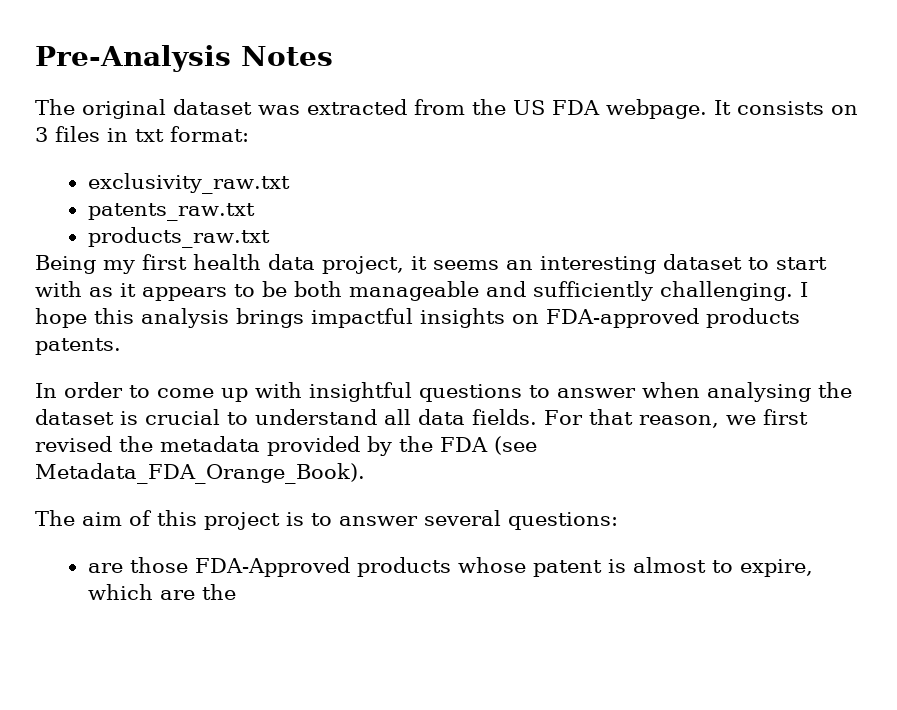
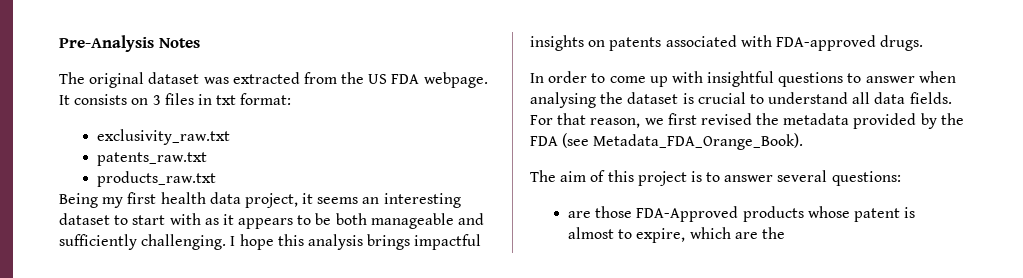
- I hope this analysis brings impactful insights on FDA-approved products patents.
+ I hope this analysis brings impactful insights on patents associated with FDA-approved drugs.

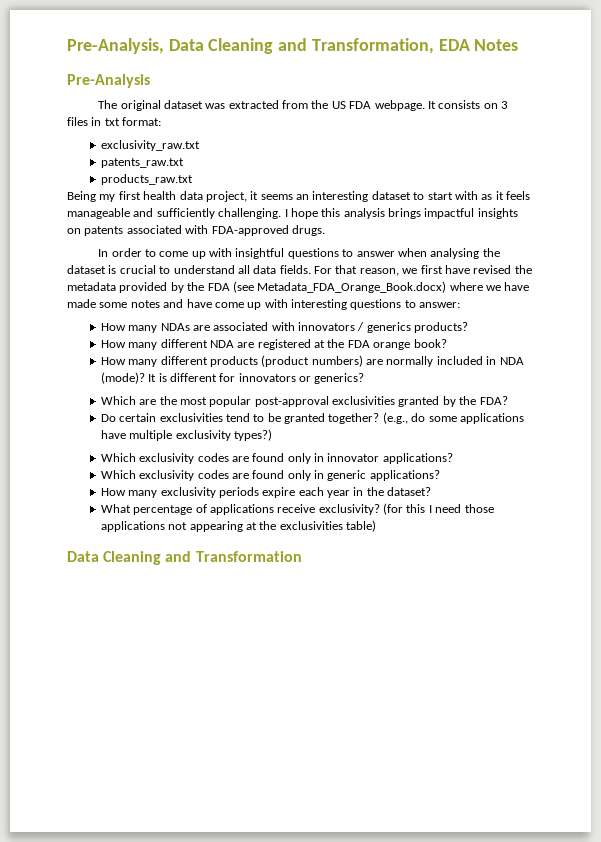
+ Pre-Analysis, Data Cleaning and Transformation, EDA Notes
- Pre-Analysis Notes
+ Pre-Analysis
- Being my first health data project, it seems an interesting dataset to start with as it appears to be both manageable and sufficiently challenging.
+ Being my first health data project, it seems an interesting dataset to start with as it feels manageable and sufficiently challenging.
- For that reason, we first revised the metadata provided by the FDA (see Metadata_FDA_Orange_Book).
- The aim of this project is to answer several questions:
- are those FDA-Approved products whose patent is almost to expire, which are the
+ For that reason, we first have revised the metadata provided by the FDA (see Metadata_FDA_Orange_Book.docx) where we have made some notes and have come up with interesting questions to answer:
+ How many NDAs are associated with innovators / generics products?
+ How many different NDA are registered at the FDA orange book?
+ How many different products (product numbers) are normally included in NDA (mode)? It is different for innovators or generics?
+ Which are the most popular post-approval exclusivities granted by the FDA?
+ Do certain exclusivities tend to be granted together? (e.g., do some applications have multiple exclusivity types?)
+ Which exclusivity codes are found only in innovator applications?
+ Which exclusivity codes are found only in generic applications?
+ How many exclusivity periods expire each year in the dataset?
+ What percentage of applications receive exclusivity? (for this I need those applications not appearing at the exclusivities table)
+ Data Cleaning and Transformation

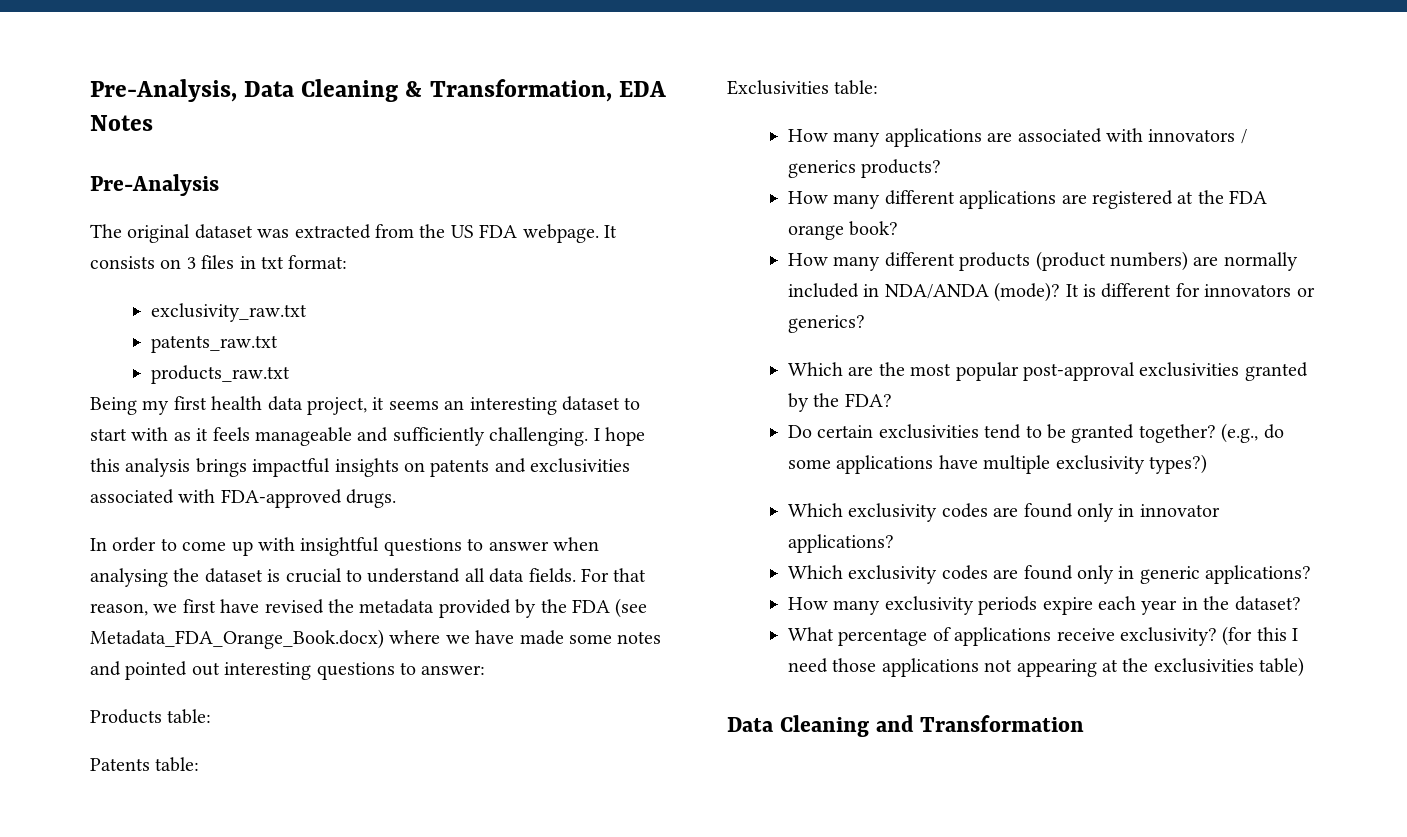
- Pre-Analysis, Data Cleaning and Transformation, EDA Notes
+ Pre-Analysis, Data Cleaning & Transformation, EDA Notes
- I hope this analysis brings impactful insights on patents associated with FDA-approved drugs.
+ I hope this analysis brings impactful insights on patents and exclusivities associated with FDA-approved drugs.
- For that reason, we first have revised the metadata provided by the FDA (see Metadata_FDA_Orange_Book.docx) where we have made some notes and have come up with interesting questions to answer:
+ For that reason, we first have revised the metadata provided by the FDA (see Metadata_FDA_Orange_Book.docx) where we have made some notes and pointed out interesting questions to answer:
- How many NDAs are associated with innovators / generics products?
+ Products table:
+ Patents table:
+ Exclusivities table:
+ How many applications are associated with innovators / generics products?
- How many different NDA are registered at the FDA orange book?
+ How many different applications are registered at the FDA orange book?
- How many different products (product numbers) are normally included in NDA (mode)?
+ How many different products (product numbers) are normally included in NDA/ANDA (mode)?

